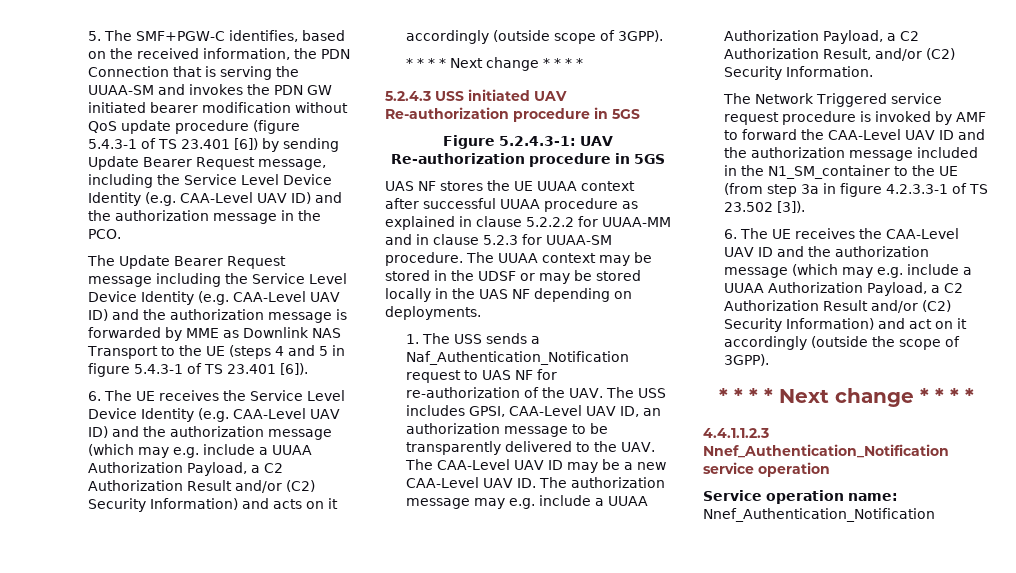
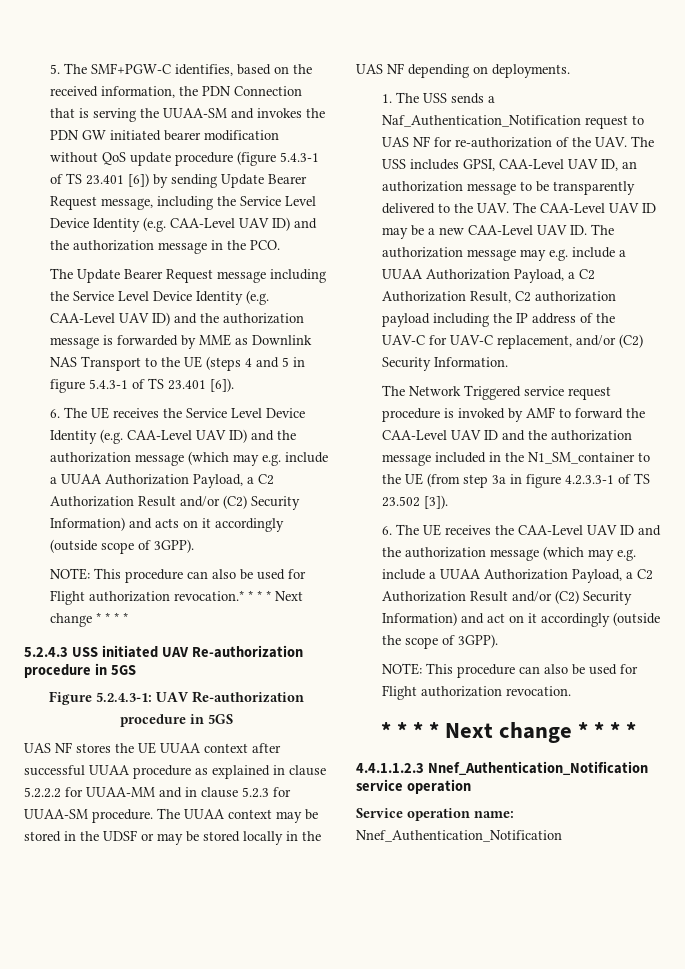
  6. The UE receives the Service Level Device Identity (e.g. CAA-Level UAV ID) and the authorization message (which may e.g. include a UUAA Authorization Payload, a C2 Authorization Result and/or (C2) Security Information) and acts on it accordingly (outside scope of 3GPP).
- * * * * Next change * * * *
+ NOTE: This procedure can also be used for Flight authorization revocation.* * * * Next change * * * *
- 1. The USS sends a Naf_Authentication_Notification request to UAS NF for re-authorization of the UAV. The USS includes GPSI, CAA-Level UAV ID, an authorization message to be transparently delivered to the UAV. The CAA-Level UAV ID may be a new CAA-Level UAV ID. The authorization message may e.g. include a UUAA Authorization Payload, a C2 Authorization Result, and/or (C2) Security Information.
+ 1. The USS sends a Naf_Authentication_Notification request to UAS NF for re-authorization of the UAV. The USS includes GPSI, CAA-Level UAV ID, an authorization message to be transparently delivered to the UAV. The CAA-Level UAV ID may be a new CAA-Level UAV ID. The authorization message may e.g. include a UUAA Authorization Payload, a C2 Authorization Result, C2 authorization payload including the IP address of the UAV-C for UAV-C replacement, and/or (C2) Security Information.
+ NOTE: This procedure can also be used for Flight authorization revocation.

